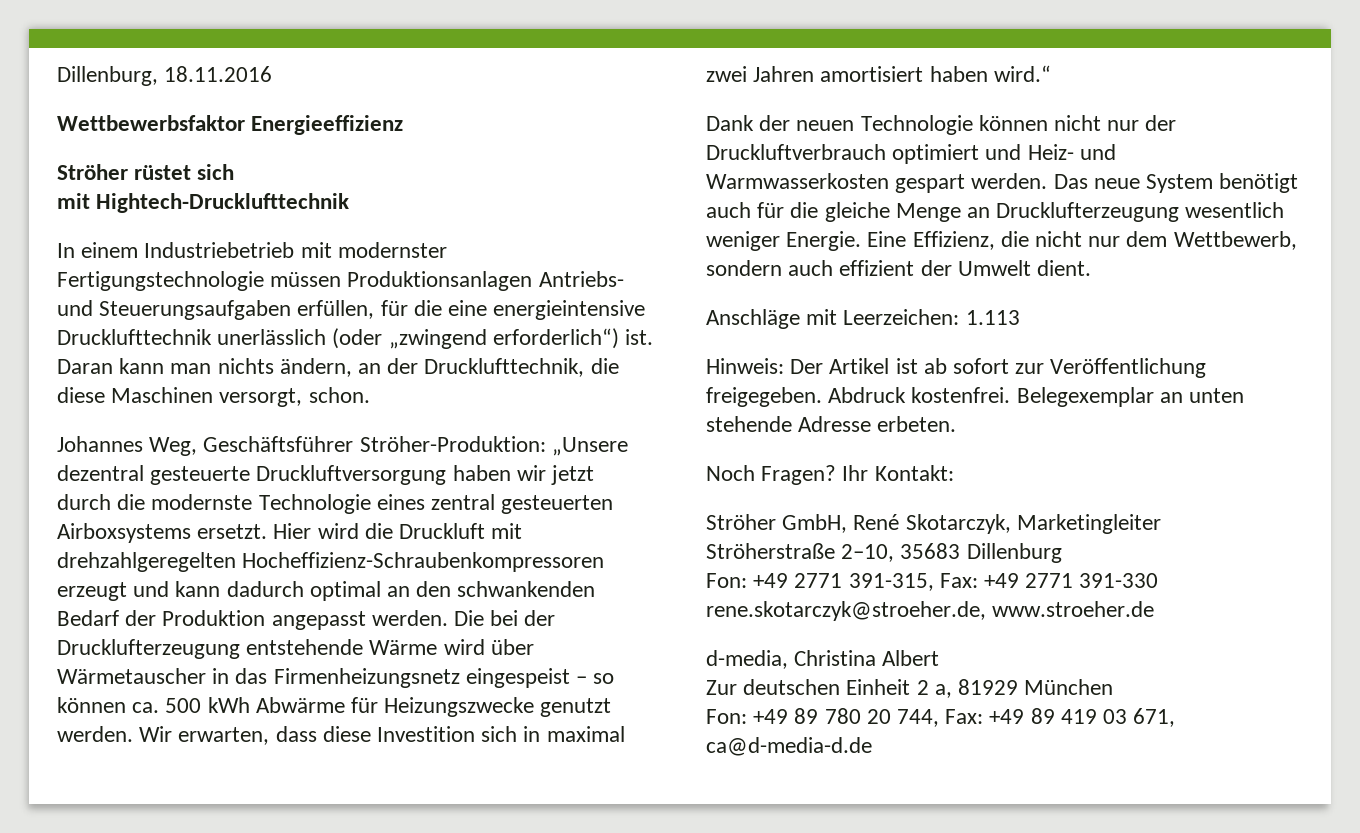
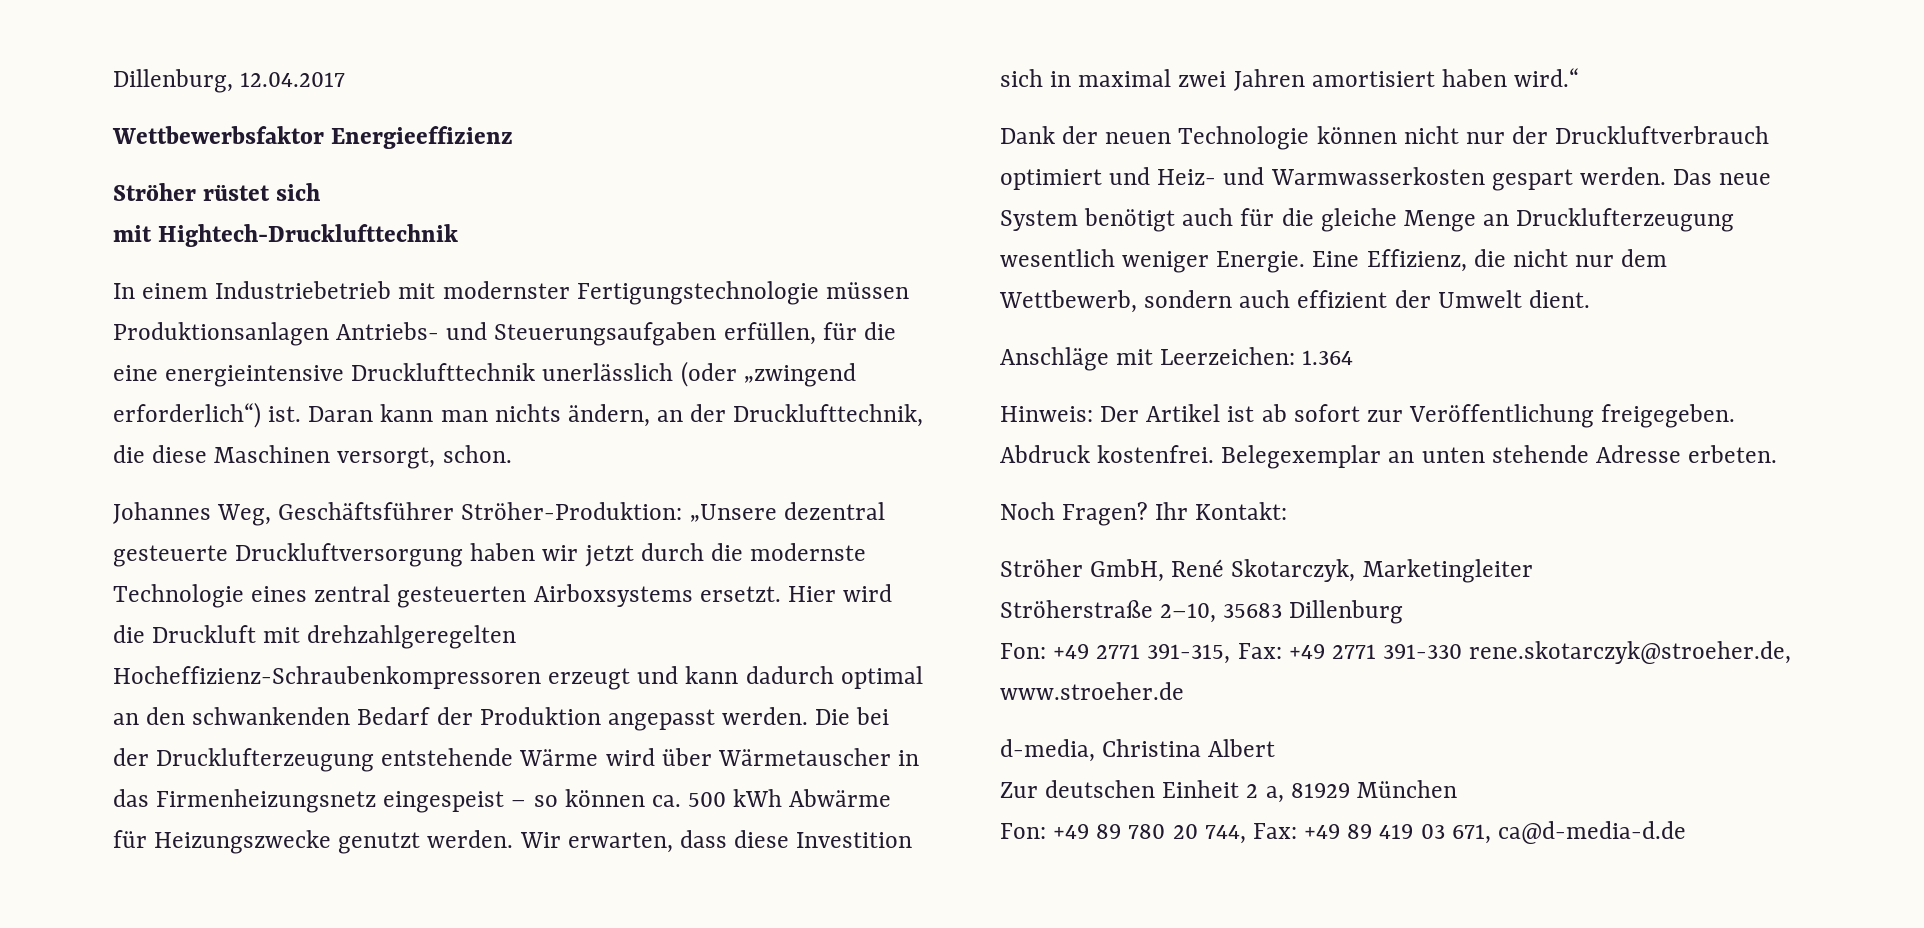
- Dillenburg, 18.11.2016
+ Dillenburg, 12.04.2017
- Anschläge mit Leerzeichen: 1.113
+ Anschläge mit Leerzeichen: 1.364

